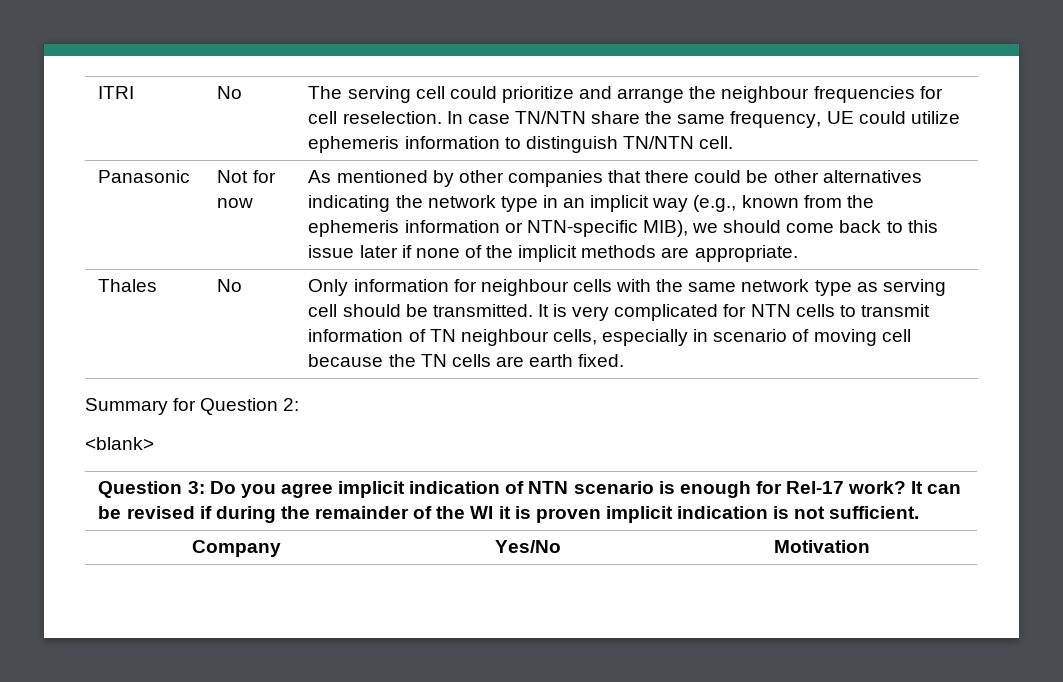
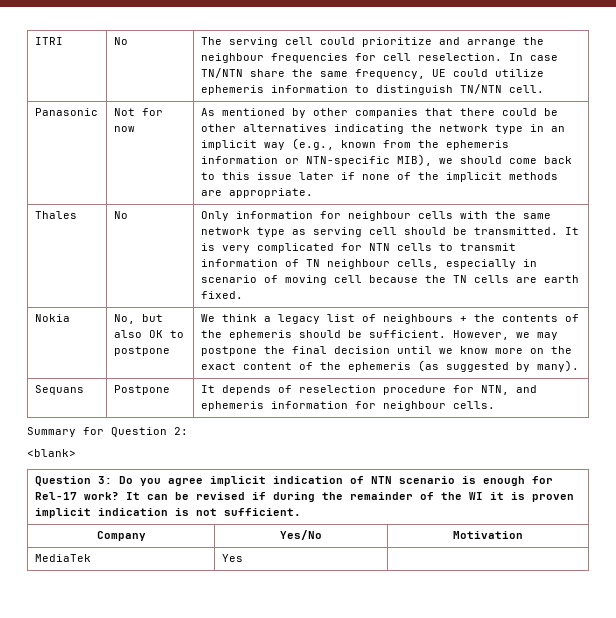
+ Nokia | No, but also OK to postpone | We think a legacy list of neighbours + the contents of the ephemeris should be sufficient. However, we may postpone the final decision until we know more on the exact content of the ephemeris (as suggested by many).
+ Sequans | Postpone | It depends of reselection procedure for NTN, and ephemeris information for neighbour cells.
+ MediaTek | Yes |

